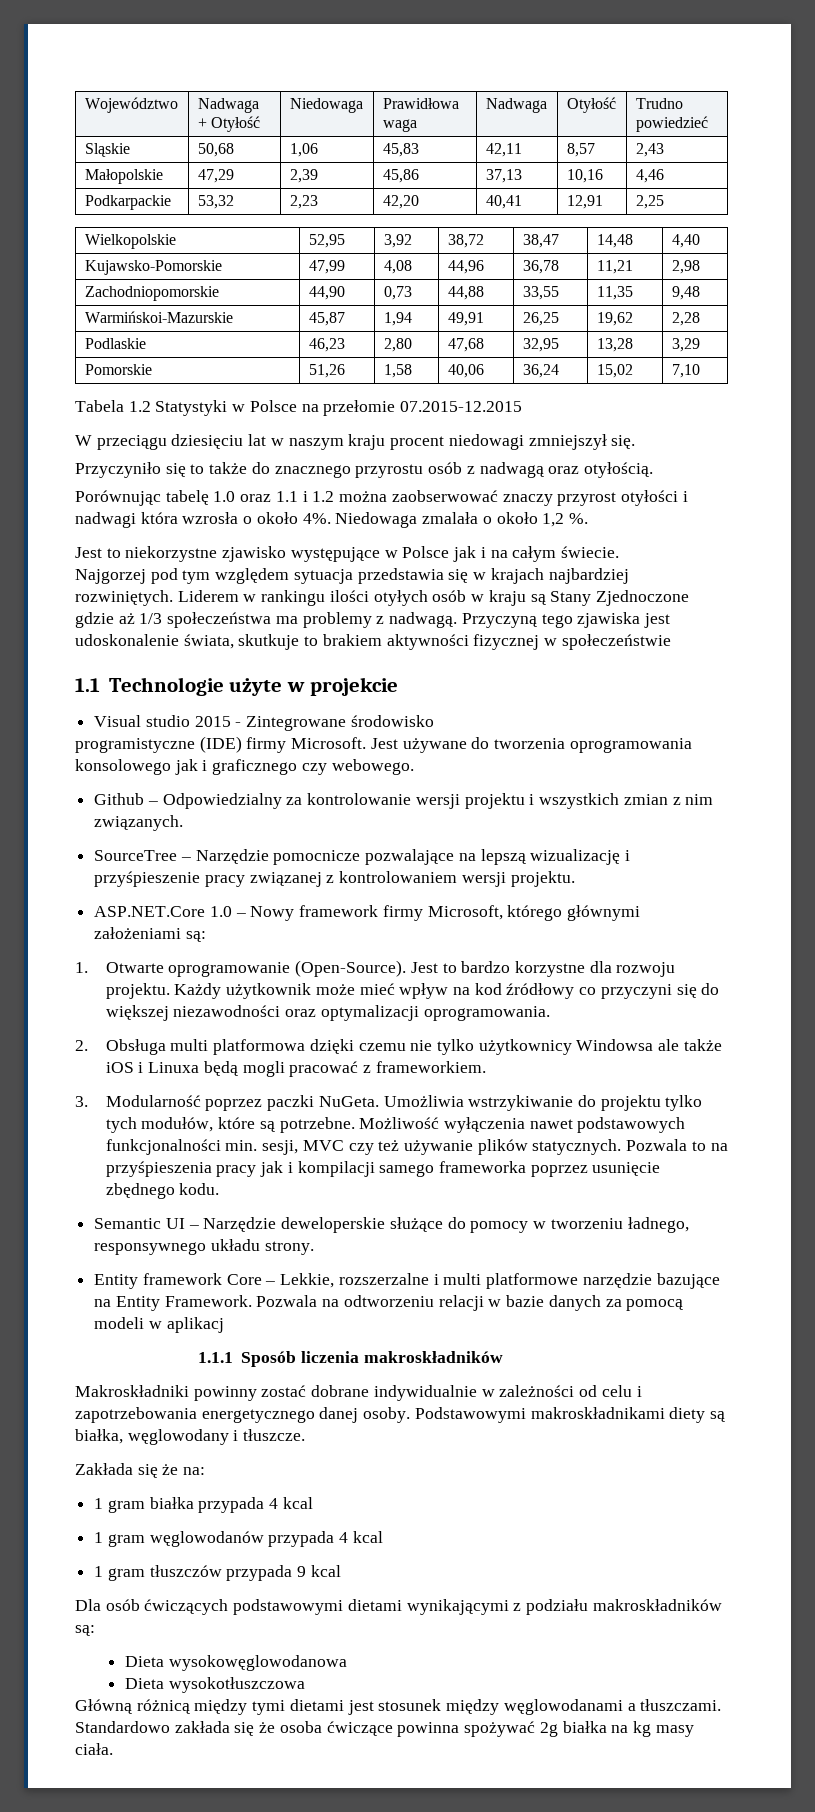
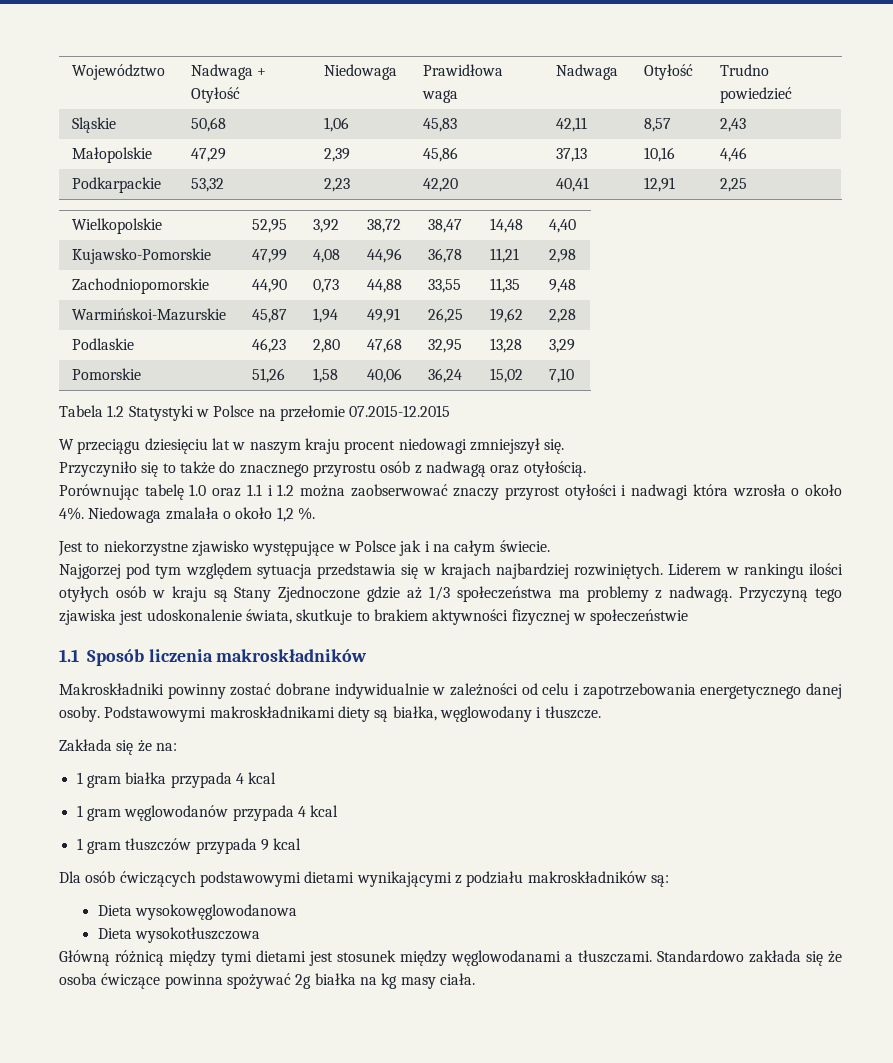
- 1.1 Technologie użyte w projekcie
- Visual studio 2015 - Zintegrowane środowisko
- programistyczne (IDE) firmy Microsoft. Jest używane do tworzenia oprogramowania konsolowego jak i graficznego czy webowego.
- Github – Odpowiedzialny za kontrolowanie wersji projektu i wszystkich zmian z nim związanych.
- SourceTree – Narzędzie pomocnicze pozwalające na lepszą wizualizację i przyśpieszenie pracy związanej z kontrolowaniem wersji projektu.
- ASP.NET.Core 1.0 – Nowy framework firmy Microsoft, którego głównymi założeniami są:
- 1. Otwarte oprogramowanie (Open-Source). Jest to bardzo korzystne dla rozwoju projektu. Każdy użytkownik może mieć wpływ na kod źródłowy co przyczyni się do większej niezawodności oraz optymalizacji oprogramowania.
- 2. Obsługa multi platformowa dzięki czemu nie tylko użytkownicy Windowsa ale także iOS i Linuxa będą mogli pracować z frameworkiem.
- 3. Modularność poprzez paczki NuGeta. Umożliwia wstrzykiwanie do projektu tylko tych modułów, które są potrzebne. Możliwość wyłączenia nawet podstawowych funkcjonalności min. sesji, MVC czy też używanie plików statycznych. Pozwala to na przyśpieszenia pracy jak i kompilacji samego frameworka poprzez usunięcie zbędnego kodu.
- Semantic UI – Narzędzie deweloperskie służące do pomocy w tworzeniu ładnego, responsywnego układu strony.
- Entity framework Core – Lekkie, rozszerzalne i multi platformowe narzędzie bazujące na Entity Framework. Pozwala na odtworzeniu relacji w bazie danych za pomocą modeli w aplikacj
- 1.1.1 Sposób liczenia makroskładników
+ 1.1 Sposób liczenia makroskładników

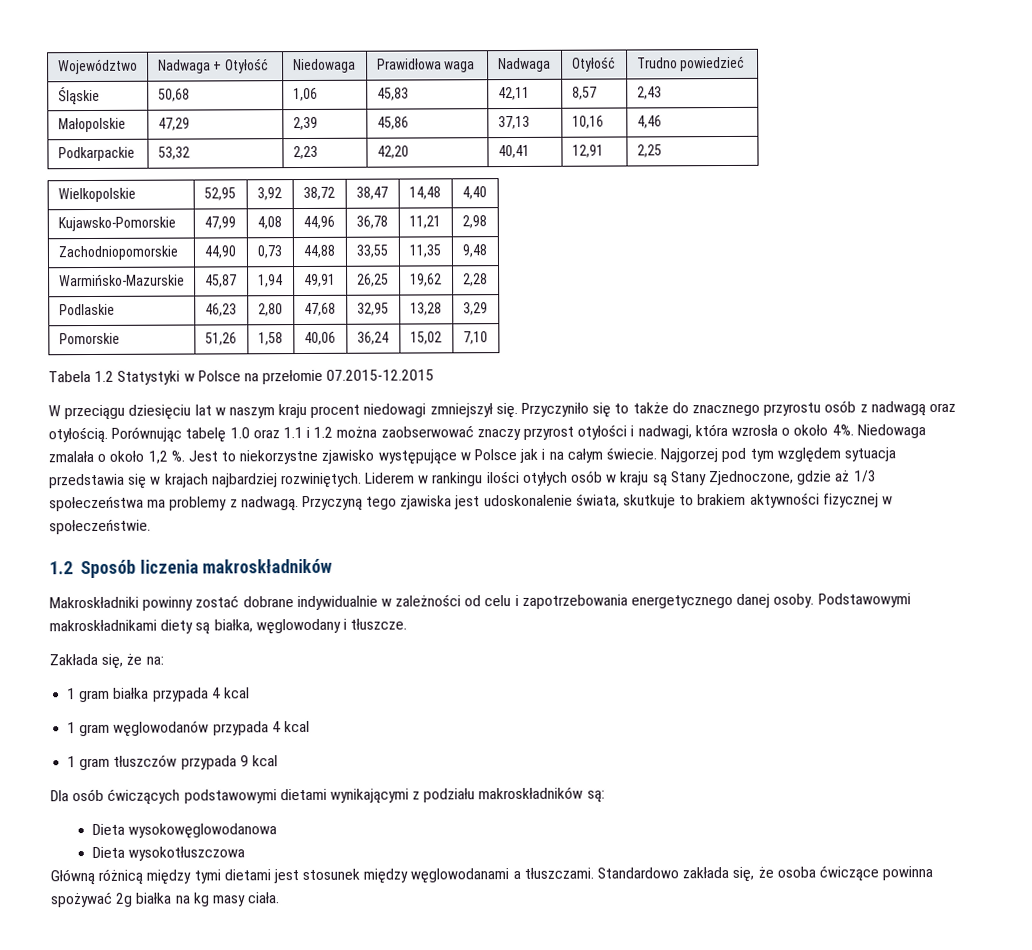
- Sląskie | 50,68 | 1,06 | 45,83 | 42,11 | 8,57 | 2,43
+ Śląskie | 50,68 | 1,06 | 45,83 | 42,11 | 8,57 | 2,43
- Warmińskoi-Mazurskie | 45,87 | 1,94 | 49,91 | 26,25 | 19,62 | 2,28
+ Warmińsko-Mazurskie | 45,87 | 1,94 | 49,91 | 26,25 | 19,62 | 2,28
- W przeciągu dziesięciu lat w naszym kraju procent niedowagi zmniejszył się.
- Przyczyniło się to także do znacznego przyrostu osób z nadwagą oraz otyłością.
- Porównując tabelę 1.0 oraz 1.1 i 1.2 można zaobserwować znaczy przyrost otyłości i nadwagi która wzrosła o około 4%.
+ W przeciągu dziesięciu lat w naszym kraju procent niedowagi zmniejszył się. Przyczyniło się to także do znacznego przyrostu osób z nadwagą oraz otyłością. Porównując tabelę 1.0 oraz 1.1 i 1.2 można zaobserwować znaczy przyrost otyłości i nadwagi, która wzrosła o około 4%.
- Niedowaga zmalała o około 1,2 %.
- Jest to niekorzystne zjawisko występujące w Polsce jak i na całym świecie.
- Najgorzej pod tym względem sytuacja przedstawia się w krajach najbardziej rozwiniętych.
+ Niedowaga zmalała o około 1,2 %. Jest to niekorzystne zjawisko występujące w Polsce jak i na całym świecie. Najgorzej pod tym względem sytuacja przedstawia się w krajach najbardziej rozwiniętych.
- Liderem w rankingu ilości otyłych osób w kraju są Stany Zjednoczone gdzie aż 1/3 społeczeństwa ma problemy z nadwagą.
+ Liderem w rankingu ilości otyłych osób w kraju są Stany Zjednoczone, gdzie aż 1/3 społeczeństwa ma problemy z nadwagą.
- Przyczyną tego zjawiska jest udoskonalenie świata, skutkuje to brakiem aktywności fizycznej w społeczeństwie
- 1.1 Sposób liczenia makroskładników
+ Przyczyną tego zjawiska jest udoskonalenie świata, skutkuje to brakiem aktywności fizycznej w społeczeństwie.
+ 1.2 Sposób liczenia makroskładników
- Zakłada się że na:
+ Zakłada się, że na:
- Standardowo zakłada się że osoba ćwiczące powinna spożywać 2g białka na kg masy ciała.
+ Standardowo zakłada się, że osoba ćwiczące powinna spożywać 2g białka na kg masy ciała.

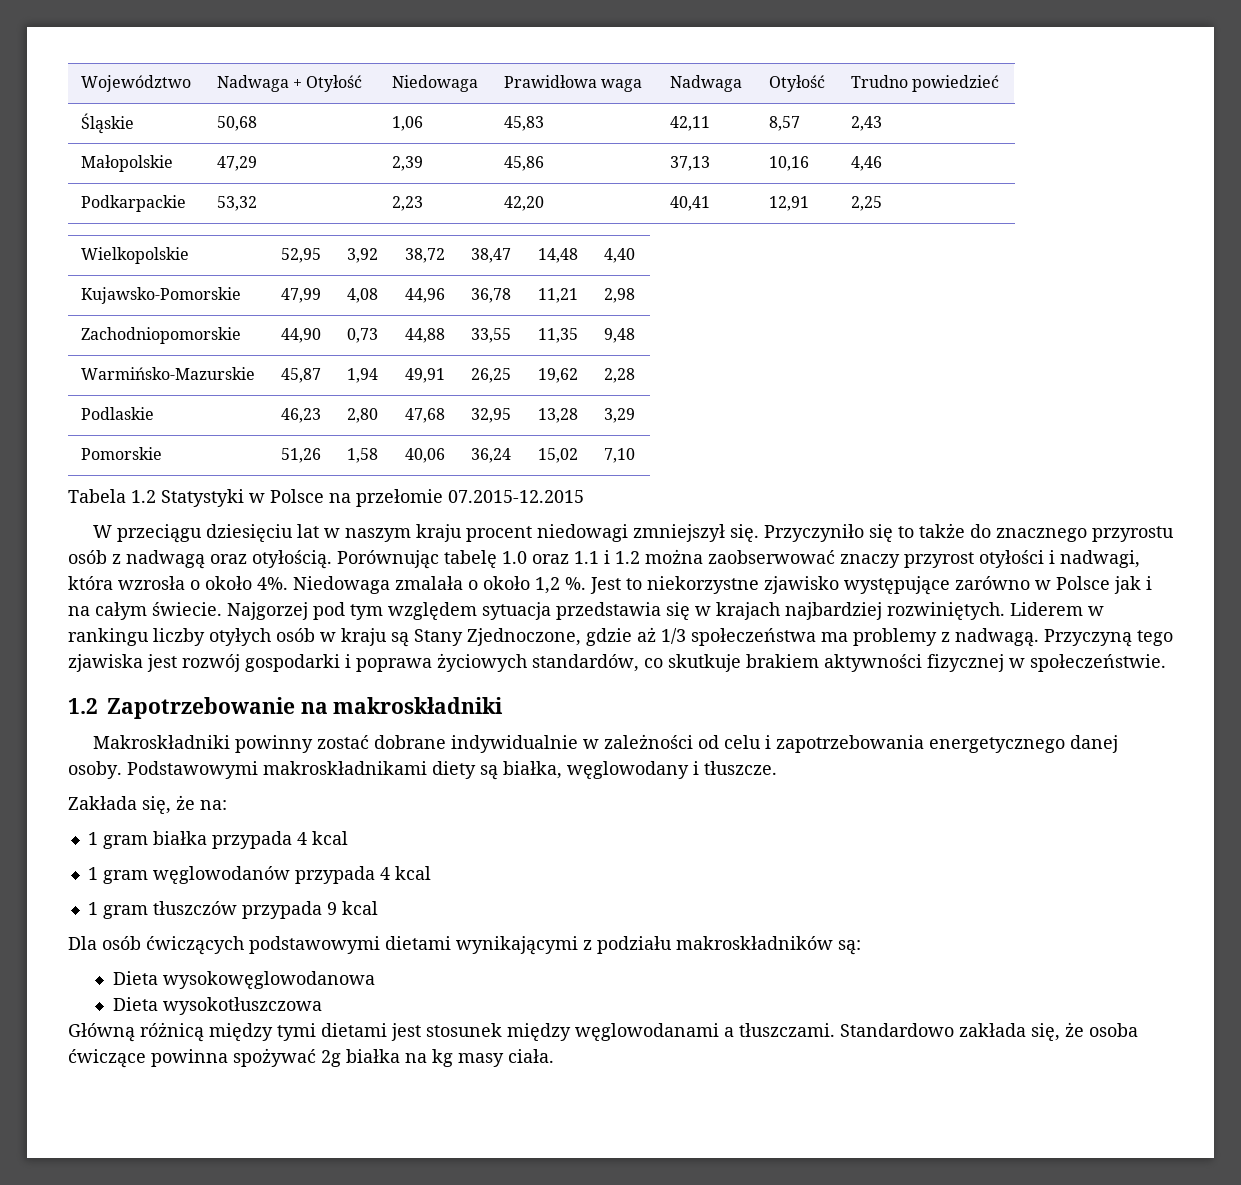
- Jest to niekorzystne zjawisko występujące w Polsce jak i na całym świecie.
+ Jest to niekorzystne zjawisko występujące zarówno w Polsce jak i na całym świecie.
- Liderem w rankingu ilości otyłych osób w kraju są Stany Zjednoczone, gdzie aż 1/3 społeczeństwa ma problemy z nadwagą.
+ Liderem w rankingu liczby otyłych osób w kraju są Stany Zjednoczone, gdzie aż 1/3 społeczeństwa ma problemy z nadwagą.
- Przyczyną tego zjawiska jest udoskonalenie świata, skutkuje to brakiem aktywności fizycznej w społeczeństwie.
+ Przyczyną tego zjawiska jest rozwój gospodarki i poprawa życiowych standardów, co skutkuje brakiem aktywności fizycznej w społeczeństwie.
- 1.2 Sposób liczenia makroskładników
+ 1.2 Zapotrzebowanie na makroskładniki

